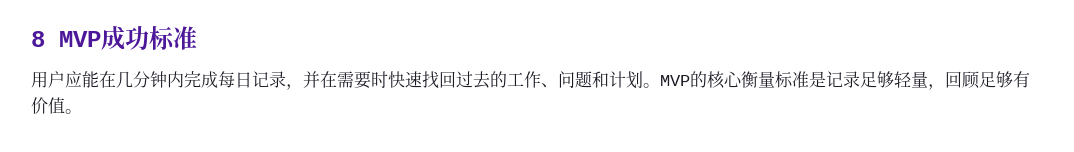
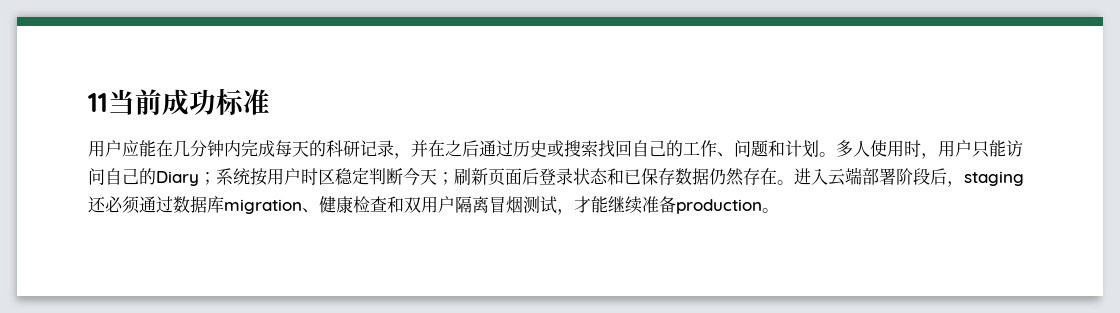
- 8 MVP成功标准
+ 11当前成功标准
- 用户应能在几分钟内完成每日记录，并在需要时快速找回过去的工作、问题和计划。
+ 用户应能在几分钟内完成每天的科研记录，并在之后通过历史或搜索找回自己的工作、问题和计划。
- MVP的核心衡量标准是记录足够轻量，回顾足够有价值。
+ 多人使用时，用户只能访问自己的Diary；系统按用户时区稳定判断今天；刷新页面后登录状态和已保存数据仍然存在。进入云端部署阶段后，staging还必须通过数据库migration、健康检查和双用户隔离冒烟测试，才能继续准备production。

